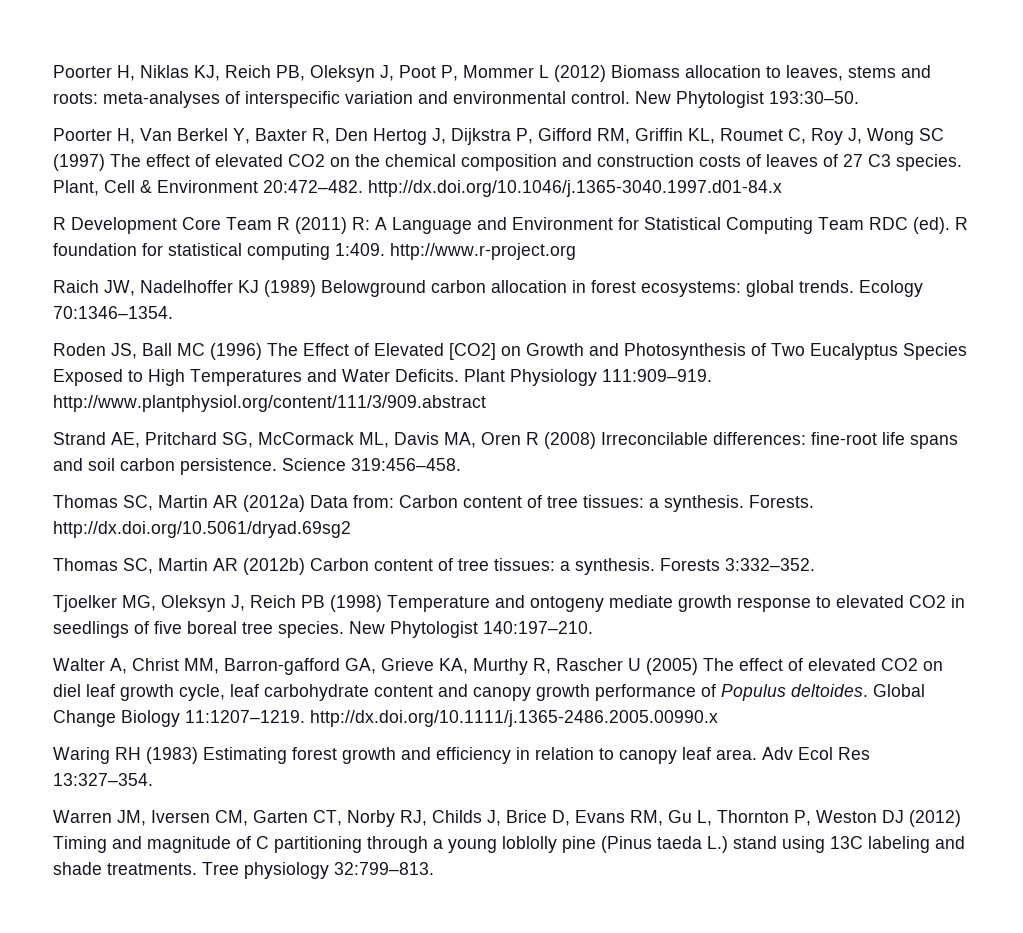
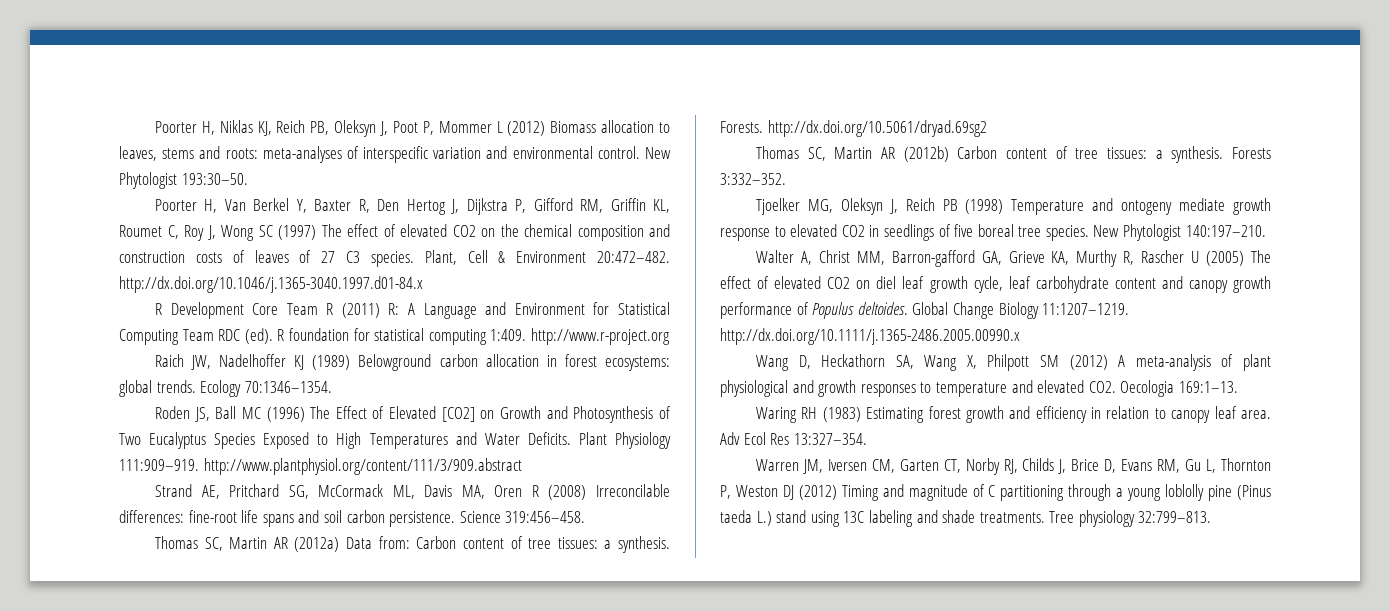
+ Wang D, Heckathorn SA, Wang X, Philpott SM (2012) A meta-analysis of plant physiological and growth responses to temperature and elevated CO2. Oecologia 169:1–13.

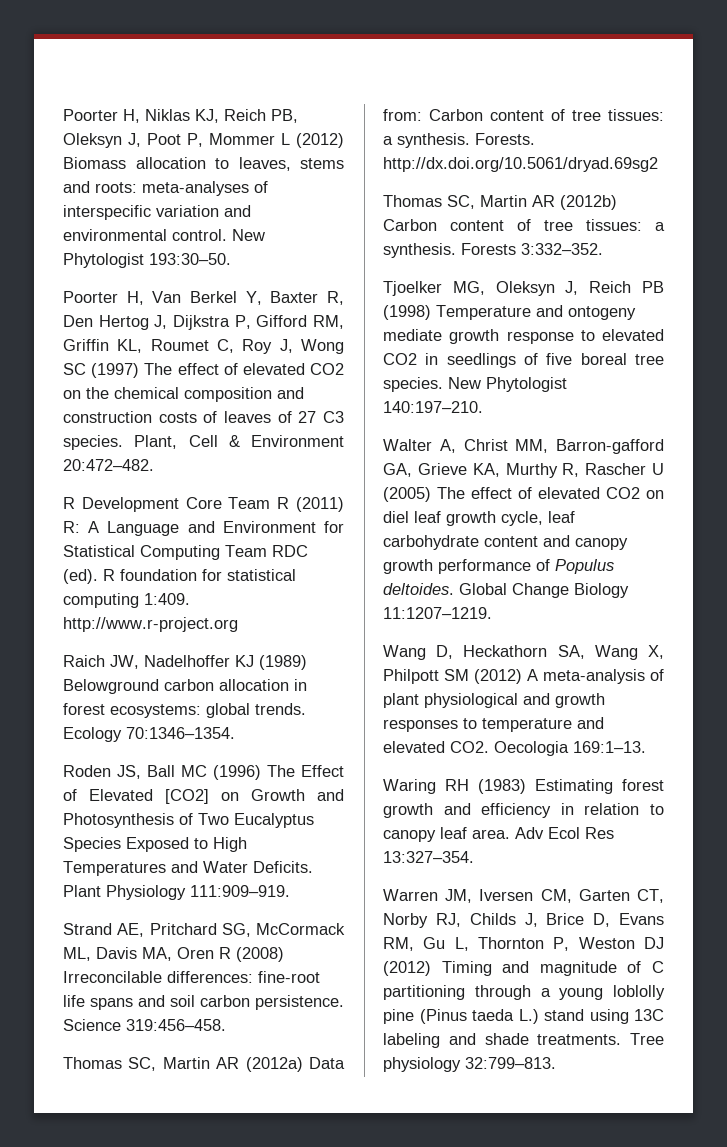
- Plant, Cell & Environment 20:472–482. http://dx.doi.org/10.1046/j.1365-3040.1997.d01-84.x
+ Plant, Cell & Environment 20:472–482.
- Plant Physiology 111:909–919. http://www.plantphysiol.org/content/111/3/909.abstract
+ Plant Physiology 111:909–919.
- Global Change Biology 11:1207–1219. http://dx.doi.org/10.1111/j.1365-2486.2005.00990.x
+ Global Change Biology 11:1207–1219.

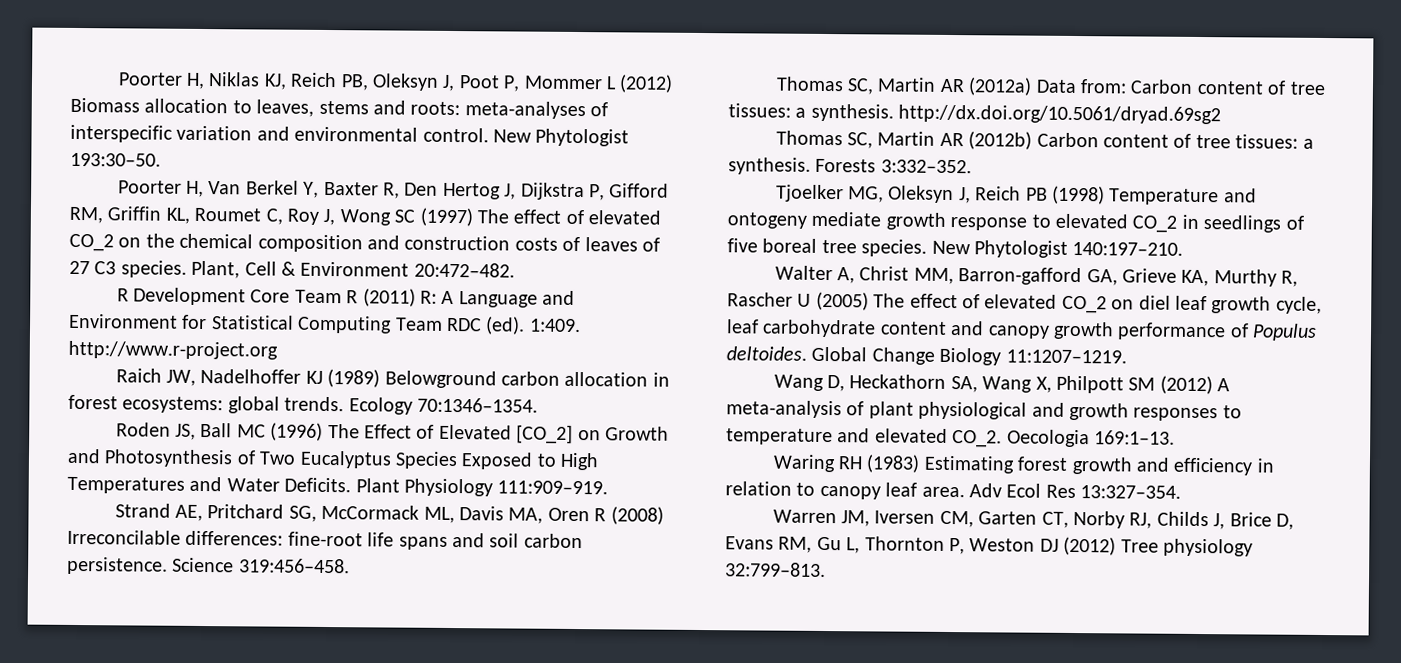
- Poorter H, Van Berkel Y, Baxter R, Den Hertog J, Dijkstra P, Gifford RM, Griffin KL, Roumet C, Roy J, Wong SC (1997) The effect of elevated CO2 on the chemical composition and construction costs of leaves of 27 C3 species.
+ Poorter H, Van Berkel Y, Baxter R, Den Hertog J, Dijkstra P, Gifford RM, Griffin KL, Roumet C, Roy J, Wong SC (1997) The effect of elevated CO_2 on the chemical composition and construction costs of leaves of 27 C3 species.
- R foundation for statistical computing 1:409. http://www.r-project.org
+ 1:409. http://www.r-project.org
- Roden JS, Ball MC (1996) The Effect of Elevated [CO2] on Growth and Photosynthesis of Two Eucalyptus Species Exposed to High Temperatures and Water Deficits.
+ Roden JS, Ball MC (1996) The Effect of Elevated [CO_2] on Growth and Photosynthesis of Two Eucalyptus Species Exposed to High Temperatures and Water Deficits.
- Thomas SC, Martin AR (2012a) Data from: Carbon content of tree tissues: a synthesis. Forests. http://dx.doi.org/10.5061/dryad.69sg2
+ Thomas SC, Martin AR (2012a) Data from: Carbon content of tree tissues: a synthesis. http://dx.doi.org/10.5061/dryad.69sg2
- Tjoelker MG, Oleksyn J, Reich PB (1998) Temperature and ontogeny mediate growth response to elevated CO2 in seedlings of five boreal tree species.
+ Tjoelker MG, Oleksyn J, Reich PB (1998) Temperature and ontogeny mediate growth response to elevated CO_2 in seedlings of five boreal tree species.
- Walter A, Christ MM, Barron-gafford GA, Grieve KA, Murthy R, Rascher U (2005) The effect of elevated CO2 on diel leaf growth cycle, leaf carbohydrate content and canopy growth performance of Populus deltoides.
+ Walter A, Christ MM, Barron-gafford GA, Grieve KA, Murthy R, Rascher U (2005) The effect of elevated CO_2 on diel leaf growth cycle, leaf carbohydrate content and canopy growth performance of Populus deltoides.
- Wang D, Heckathorn SA, Wang X, Philpott SM (2012) A meta-analysis of plant physiological and growth responses to temperature and elevated CO2. Oecologia 169:1–13.
+ Wang D, Heckathorn SA, Wang X, Philpott SM (2012) A meta-analysis of plant physiological and growth responses to temperature and elevated CO_2. Oecologia 169:1–13.
- Warren JM, Iversen CM, Garten CT, Norby RJ, Childs J, Brice D, Evans RM, Gu L, Thornton P, Weston DJ (2012) Timing and magnitude of C partitioning through a young loblolly pine (Pinus taeda L.) stand using 13C labeling and shade treatments. Tree physiology 32:799–813.
+ Warren JM, Iversen CM, Garten CT, Norby RJ, Childs J, Brice D, Evans RM, Gu L, Thornton P, Weston DJ (2012) Tree physiology 32:799–813.

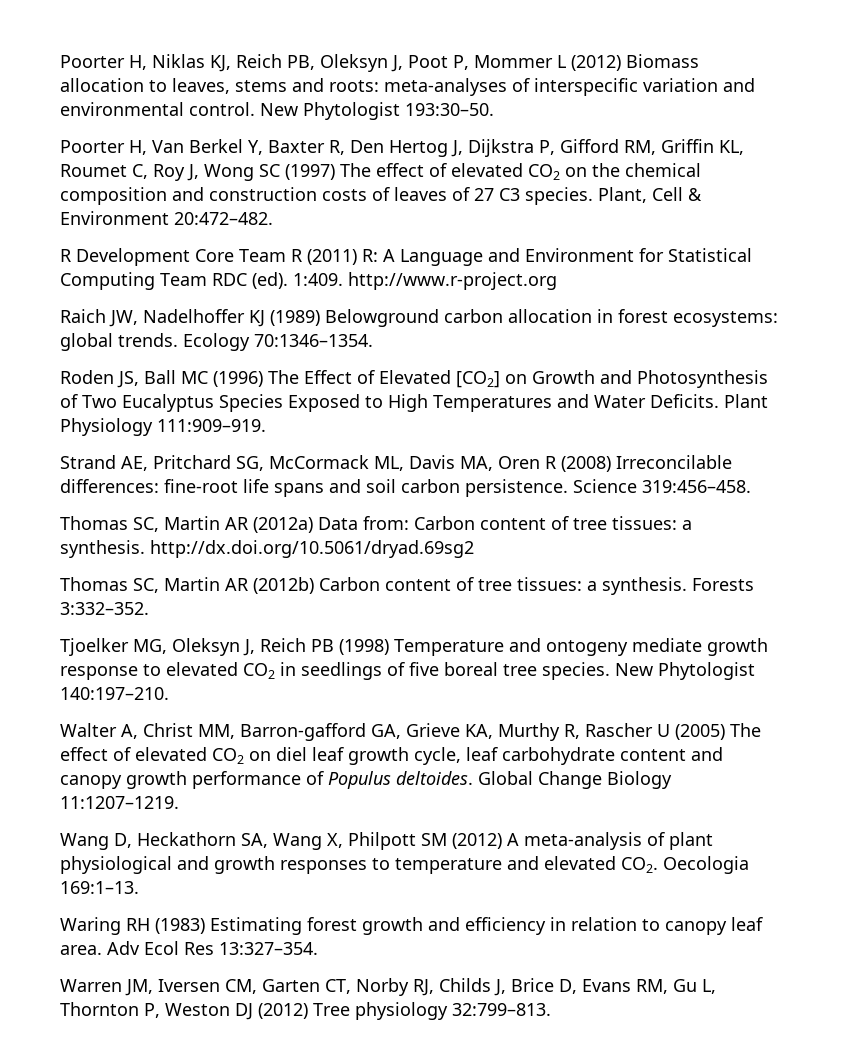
- Poorter H, Van Berkel Y, Baxter R, Den Hertog J, Dijkstra P, Gifford RM, Griffin KL, Roumet C, Roy J, Wong SC (1997) The effect of elevated CO_2 on the chemical composition and construction costs of leaves of 27 C3 species.
+ Poorter H, Van Berkel Y, Baxter R, Den Hertog J, Dijkstra P, Gifford RM, Griffin KL, Roumet C, Roy J, Wong SC (1997) The effect of elevated CO2 on the chemical composition and construction costs of leaves of 27 C3 species.
- Roden JS, Ball MC (1996) The Effect of Elevated [CO_2] on Growth and Photosynthesis of Two Eucalyptus Species Exposed to High Temperatures and Water Deficits.
+ Roden JS, Ball MC (1996) The Effect of Elevated [CO2] on Growth and Photosynthesis of Two Eucalyptus Species Exposed to High Temperatures and Water Deficits.
- Tjoelker MG, Oleksyn J, Reich PB (1998) Temperature and ontogeny mediate growth response to elevated CO_2 in seedlings of five boreal tree species.
+ Tjoelker MG, Oleksyn J, Reich PB (1998) Temperature and ontogeny mediate growth response to elevated CO2 in seedlings of five boreal tree species.
- Walter A, Christ MM, Barron-gafford GA, Grieve KA, Murthy R, Rascher U (2005) The effect of elevated CO_2 on diel leaf growth cycle, leaf carbohydrate content and canopy growth performance of Populus deltoides.
+ Walter A, Christ MM, Barron-gafford GA, Grieve KA, Murthy R, Rascher U (2005) The effect of elevated CO2 on diel leaf growth cycle, leaf carbohydrate content and canopy growth performance of Populus deltoides.
- Wang D, Heckathorn SA, Wang X, Philpott SM (2012) A meta-analysis of plant physiological and growth responses to temperature and elevated CO_2. Oecologia 169:1–13.
+ Wang D, Heckathorn SA, Wang X, Philpott SM (2012) A meta-analysis of plant physiological and growth responses to temperature and elevated CO2. Oecologia 169:1–13.

